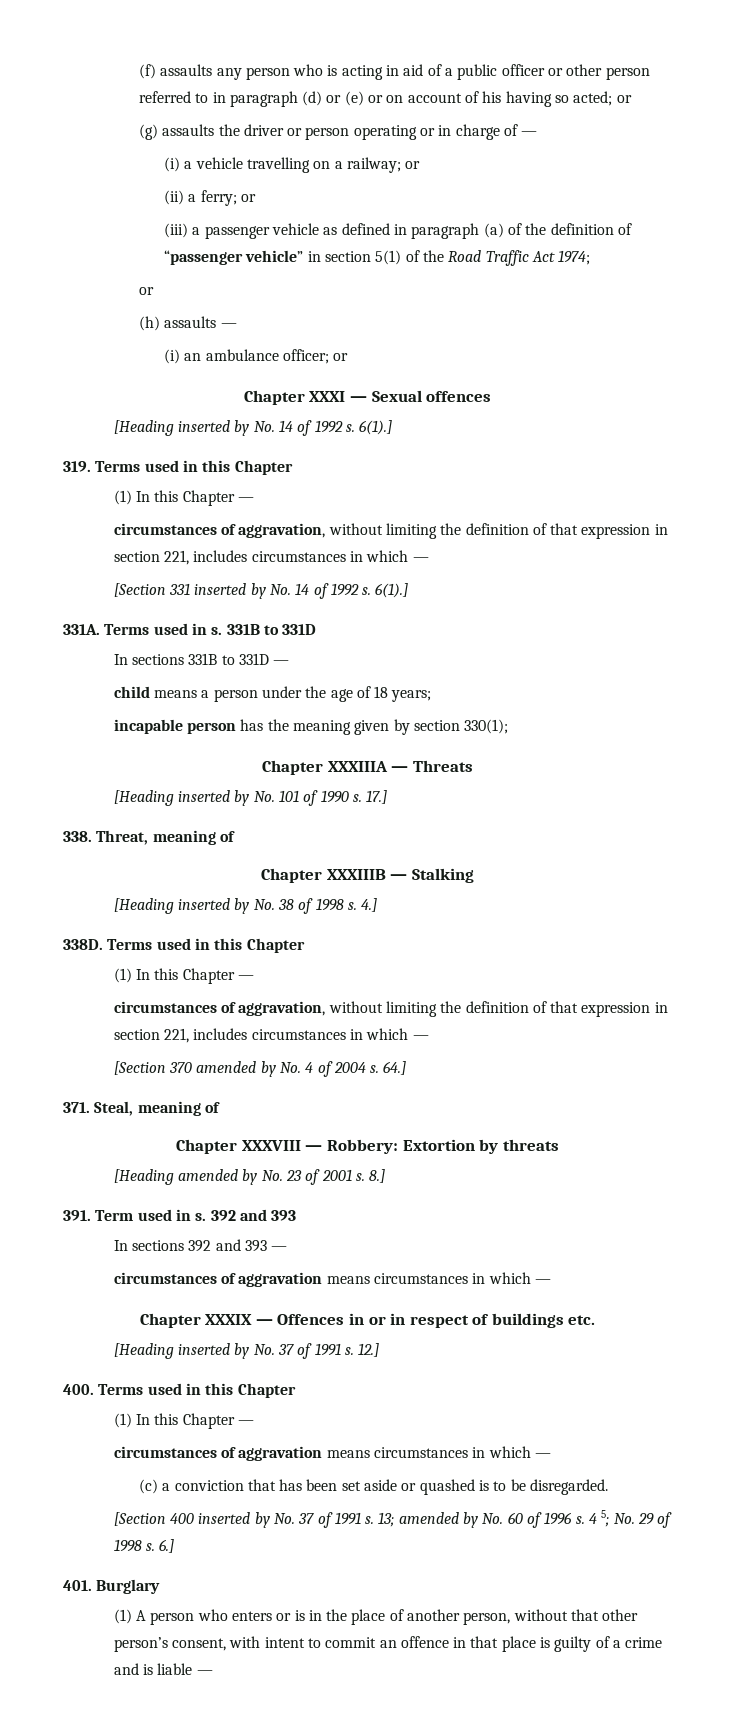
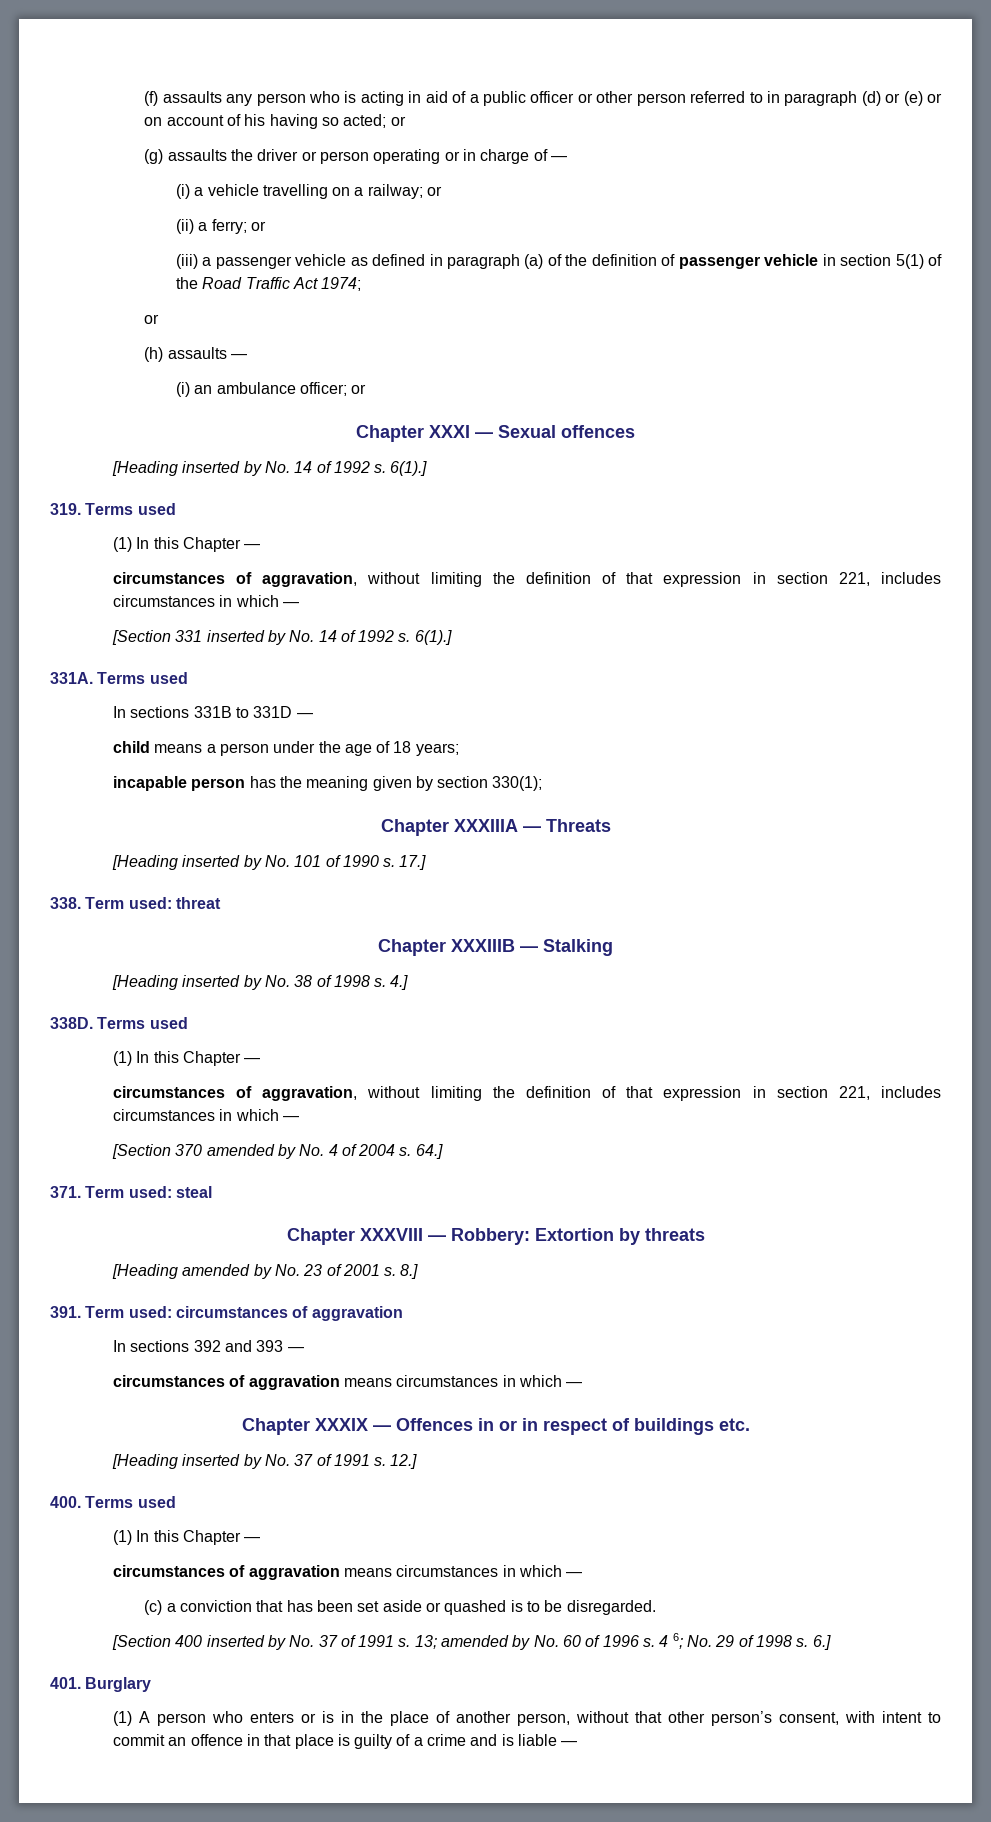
- (iii) a passenger vehicle as defined in paragraph (a) of the definition of “passenger vehicle” in section 5(1) of the Road Traffic Act 1974;
+ (iii) a passenger vehicle as defined in paragraph (a) of the definition of passenger vehicle in section 5(1) of the Road Traffic Act 1974;
- 319. Terms used in this Chapter
+ 319. Terms used
- 331A. Terms used in s. 331B to 331D
+ 331A. Terms used
- 338. Threat, meaning of
+ 338. Term used: threat
- 338D. Terms used in this Chapter
+ 338D. Terms used
- 371. Steal, meaning of
+ 371. Term used: steal
- 391. Term used in s. 392 and 393
+ 391. Term used: circumstances of aggravation
- 400. Terms used in this Chapter
+ 400. Terms used
- 4 5; No. 29 of 1998 s.
+ 4 6; No. 29 of 1998 s.

